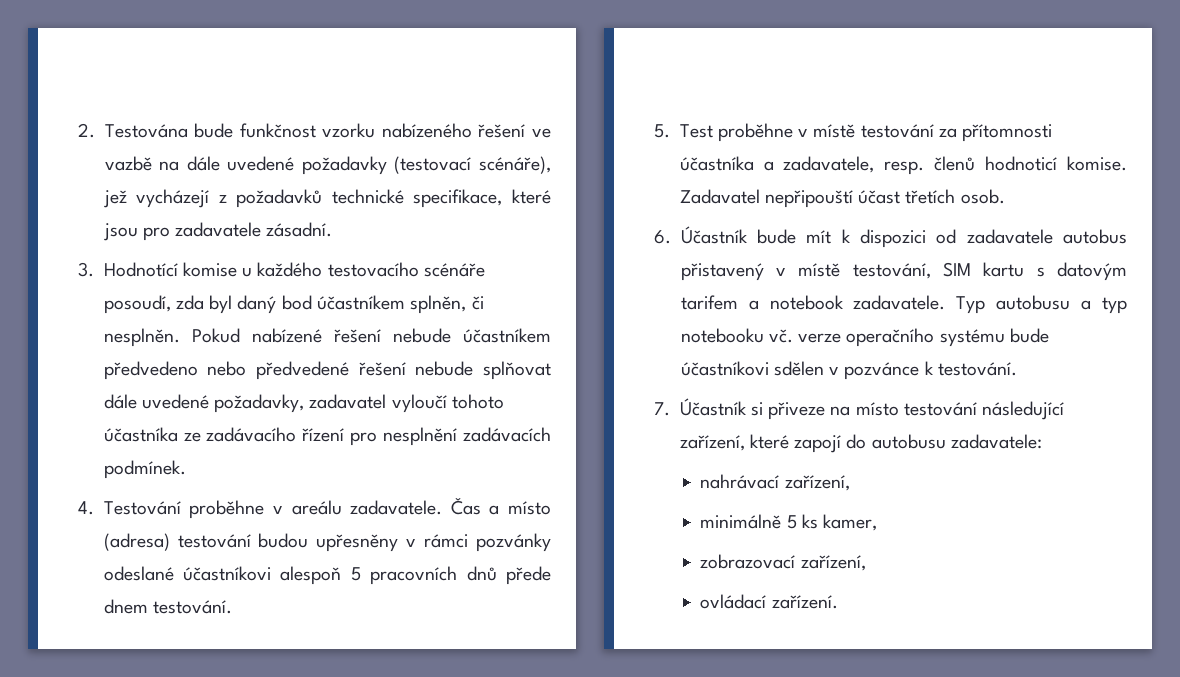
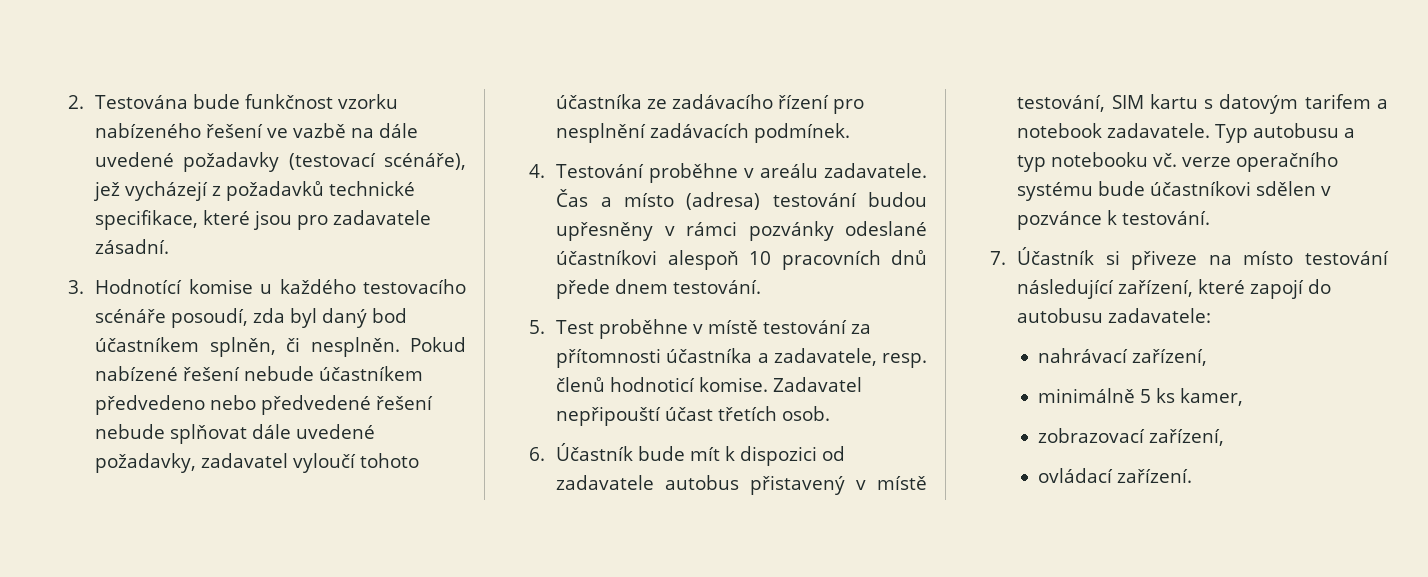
- Čas a místo (adresa) testování budou upřesněny v rámci pozvánky odeslané účastníkovi alespoň 5 pracovních dnů přede dnem testování.
+ Čas a místo (adresa) testování budou upřesněny v rámci pozvánky odeslané účastníkovi alespoň 10 pracovních dnů přede dnem testování.

